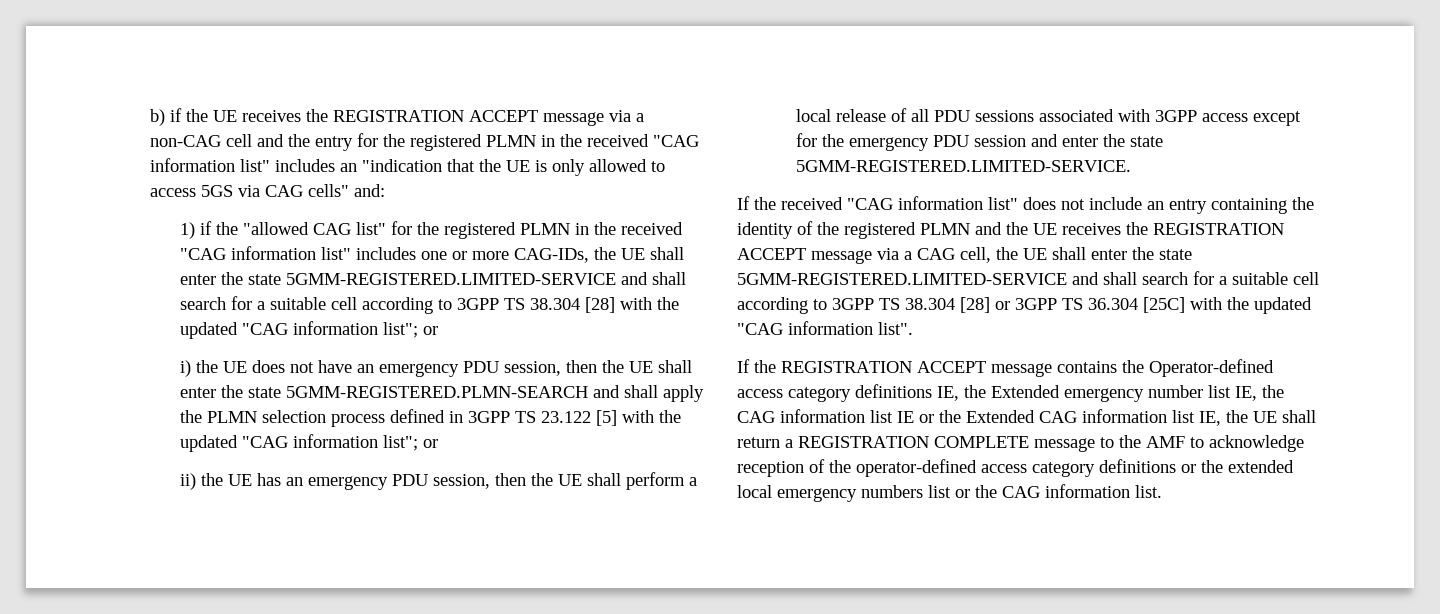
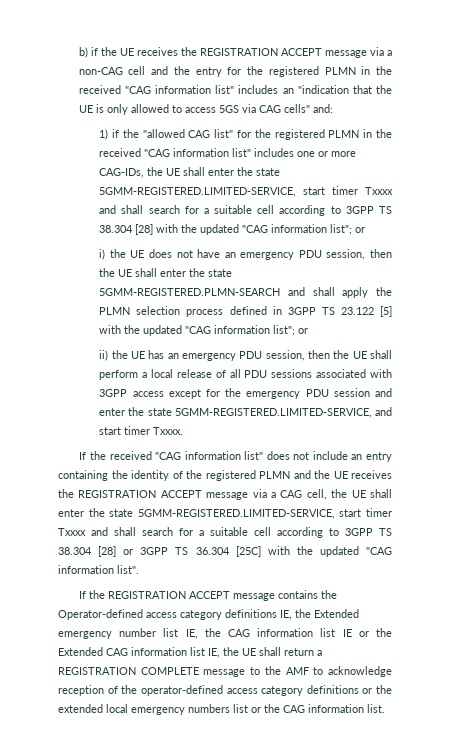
- 1) if the "allowed CAG list" for the registered PLMN in the received "CAG information list" includes one or more CAG-IDs, the UE shall enter the state 5GMM-REGISTERED.LIMITED-SERVICE and shall search for a suitable cell according to 3GPP TS 38.304 [28] with the updated "CAG information list"; or
+ 1) if the "allowed CAG list" for the registered PLMN in the received "CAG information list" includes one or more CAG-IDs, the UE shall enter the state 5GMM-REGISTERED.LIMITED-SERVICE, start timer Txxxx and shall search for a suitable cell according to 3GPP TS 38.304 [28] with the updated "CAG information list"; or
- ii) the UE has an emergency PDU session, then the UE shall perform a local release of all PDU sessions associated with 3GPP access except for the emergency PDU session and enter the state 5GMM-REGISTERED.LIMITED-SERVICE.
+ ii) the UE has an emergency PDU session, then the UE shall perform a local release of all PDU sessions associated with 3GPP access except for the emergency PDU session and enter the state 5GMM-REGISTERED.LIMITED-SERVICE, and start timer Txxxx.
- If the received "CAG information list" does not include an entry containing the identity of the registered PLMN and the UE receives the REGISTRATION ACCEPT message via a CAG cell, the UE shall enter the state 5GMM-REGISTERED.LIMITED-SERVICE and shall search for a suitable cell according to 3GPP TS 38.304 [28] or 3GPP TS 36.304 [25C] with the updated "CAG information list".
+ If the received "CAG information list" does not include an entry containing the identity of the registered PLMN and the UE receives the REGISTRATION ACCEPT message via a CAG cell, the UE shall enter the state 5GMM-REGISTERED.LIMITED-SERVICE, start timer Txxxx and shall search for a suitable cell according to 3GPP TS 38.304 [28] or 3GPP TS 36.304 [25C] with the updated "CAG information list".

